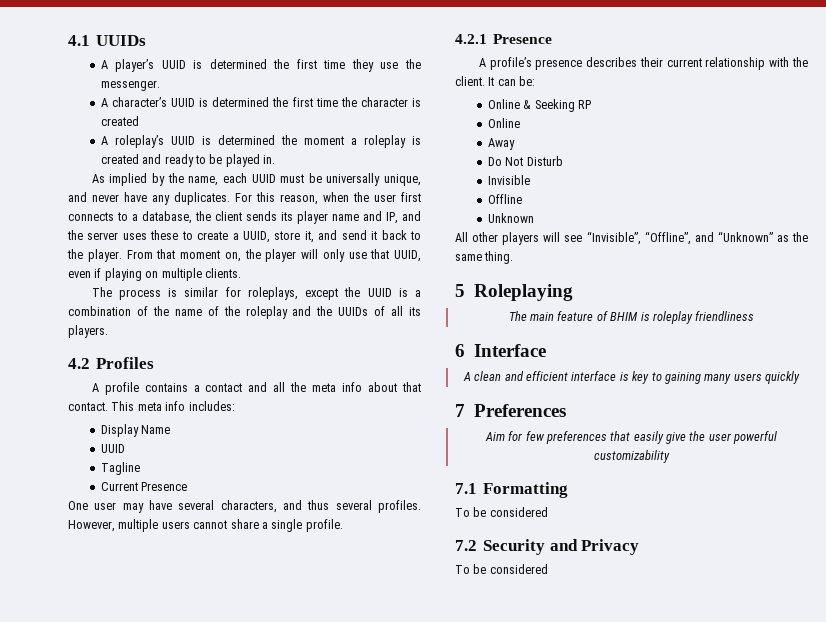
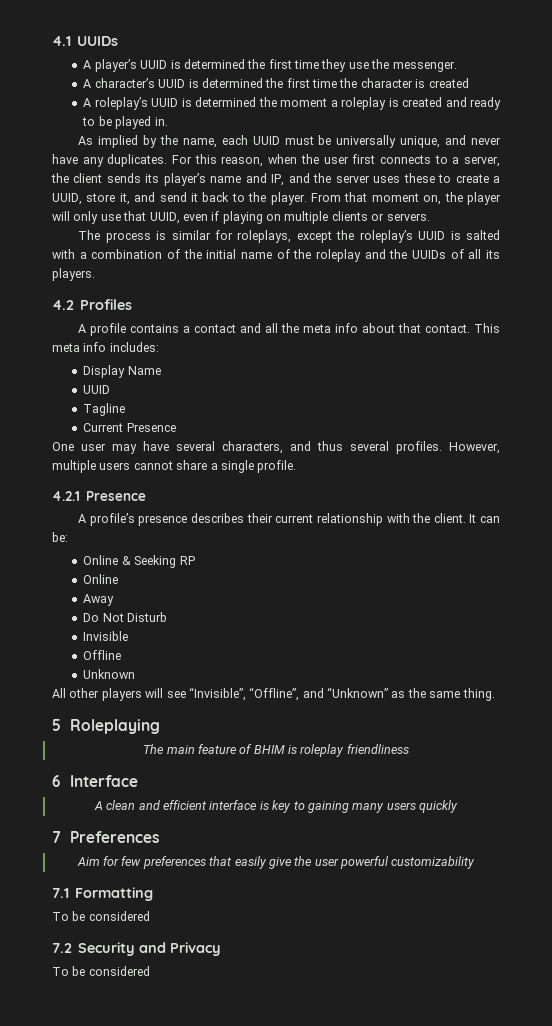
- For this reason, when the user first connects to a database, the client sends its player name and IP, and the server uses these to create a UUID, store it, and send it back to the player.
+ For this reason, when the user first connects to a server, the client sends its player’s name and IP, and the server uses these to create a UUID, store it, and send it back to the player.
- From that moment on, the player will only use that UUID, even if playing on multiple clients.
+ From that moment on, the player will only use that UUID, even if playing on multiple clients or servers.
- The process is similar for roleplays, except the UUID is a combination of the name of the roleplay and the UUIDs of all its players.
+ The process is similar for roleplays, except the roleplay’s UUID is salted with a combination of the initial name of the roleplay and the UUIDs of all its players.

